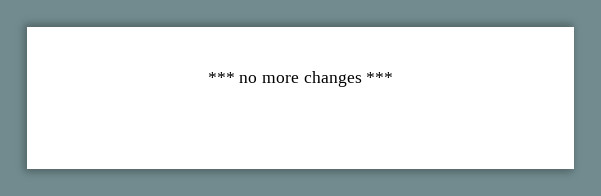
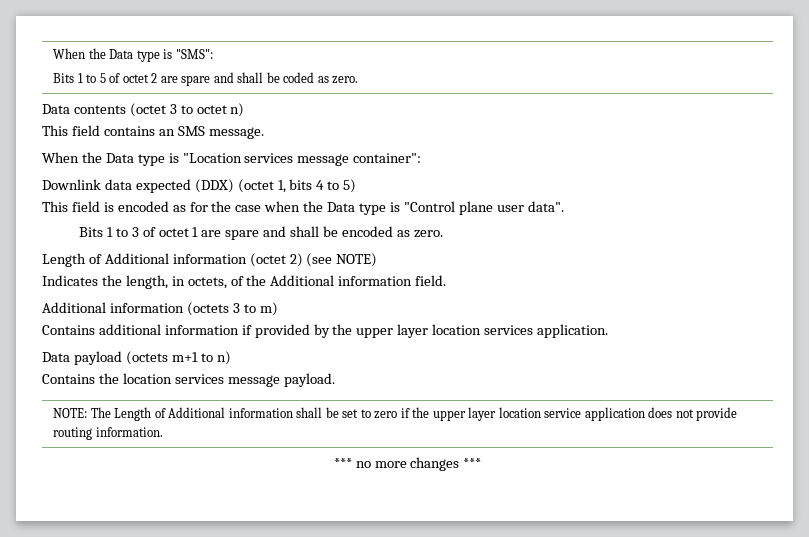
+ When the Data type is "SMS":
+ Bits 1 to 5 of octet 2 are spare and shall be coded as zero.
+ Data contents (octet 3 to octet n)
+ This field contains an SMS message.
+ When the Data type is "Location services message container":
+ Downlink data expected (DDX) (octet 1, bits 4 to 5)
+ This field is encoded as for the case when the Data type is "Control plane user data".
+ Bits 1 to 3 of octet 1 are spare and shall be encoded as zero.
+ Length of Additional information (octet 2) (see NOTE)
+ Indicates the length, in octets, of the Additional information field.
+ Additional information (octets 3 to m)
+ Contains additional information if provided by the upper layer location services application.
+ Data payload (octets m+1 to n)
+ Contains the location services message payload.
+ NOTE: The Length of Additional information shall be set to zero if the upper layer location service application does not provide routing information.

